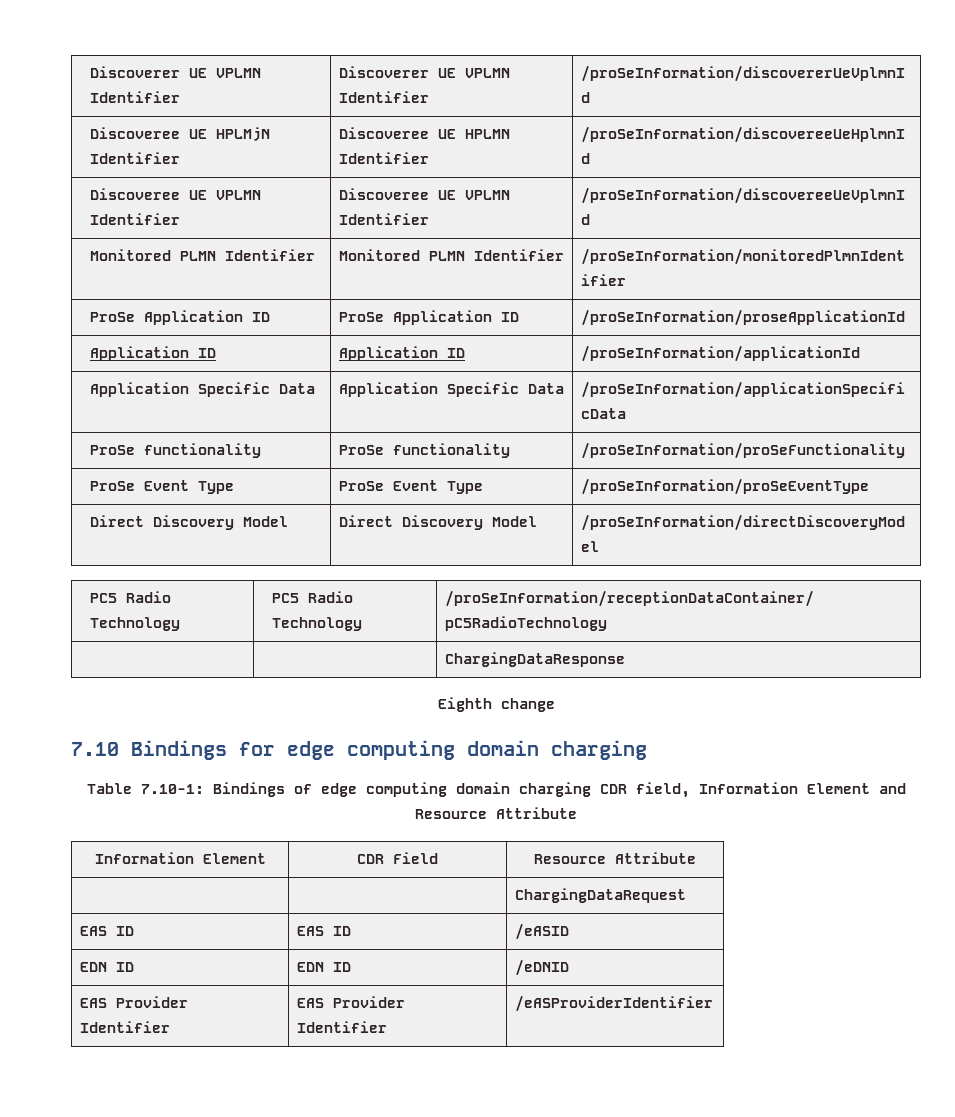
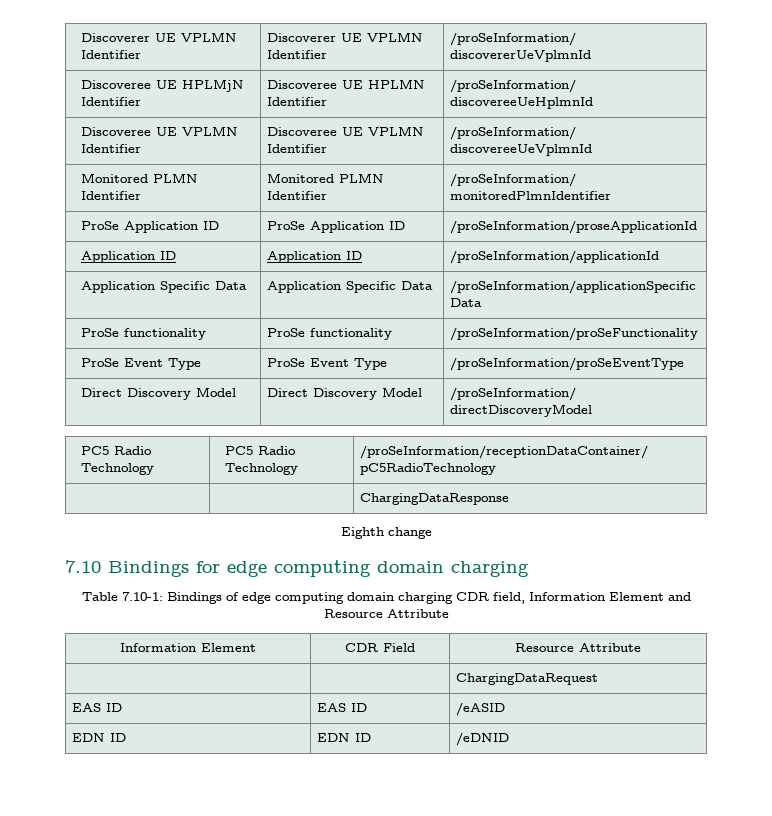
- EAS Provider Identifier | EAS Provider Identifier | /eASProviderIdentifier

